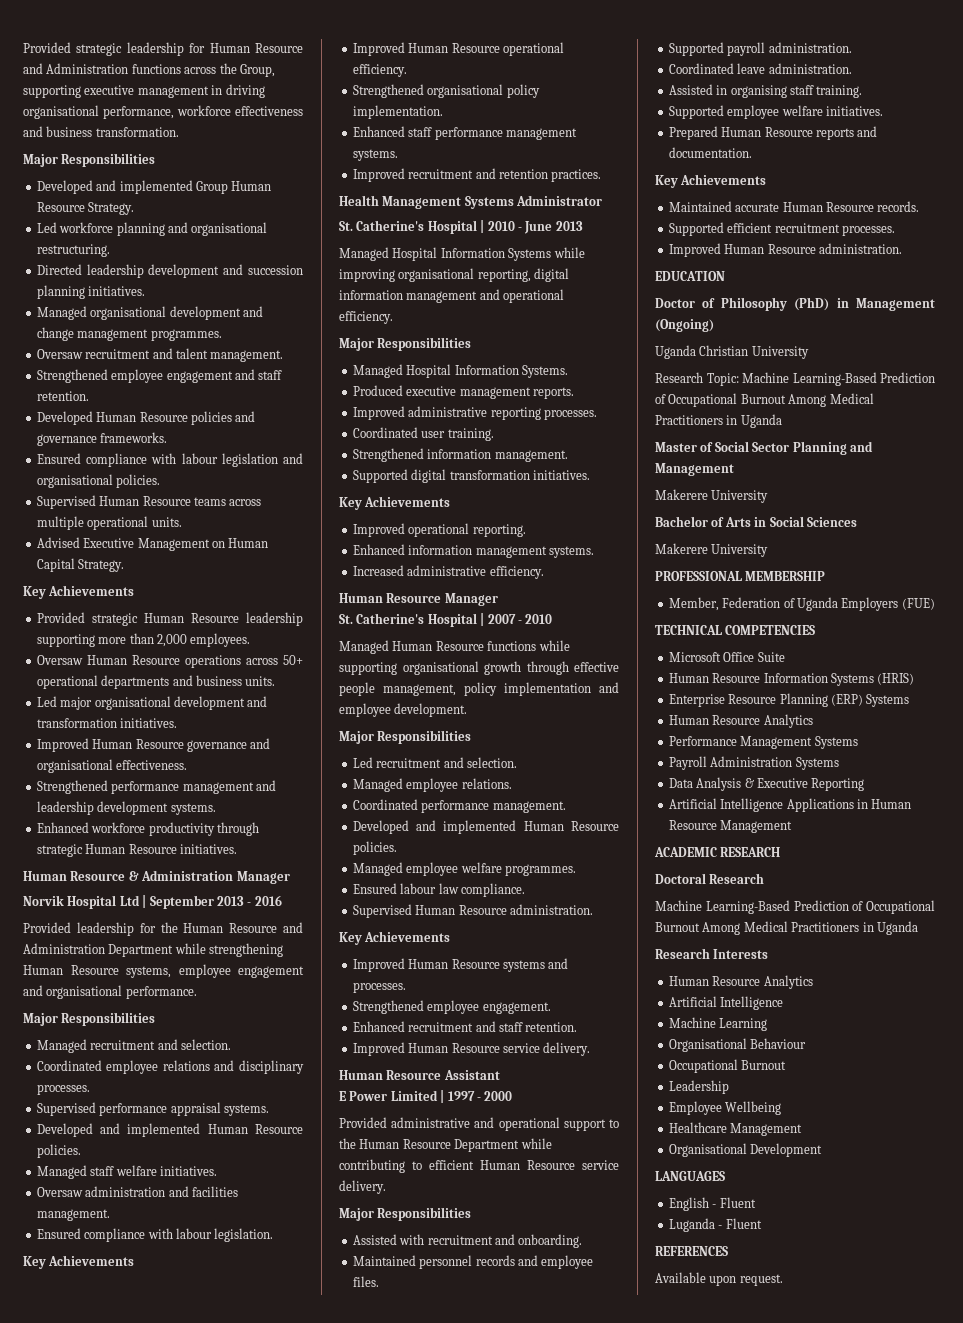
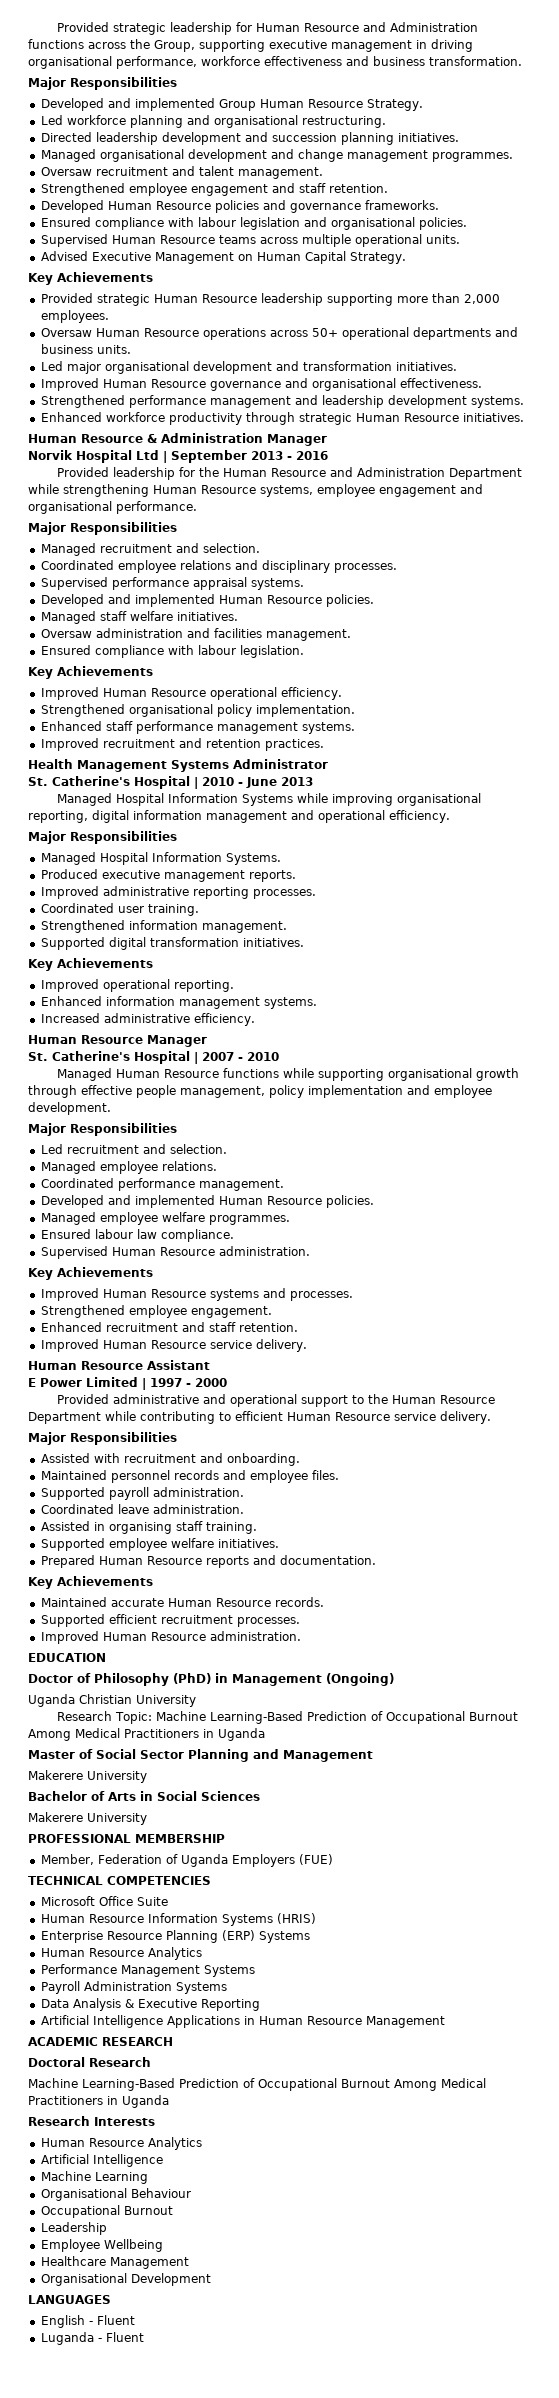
- REFERENCES
- Available upon request.

